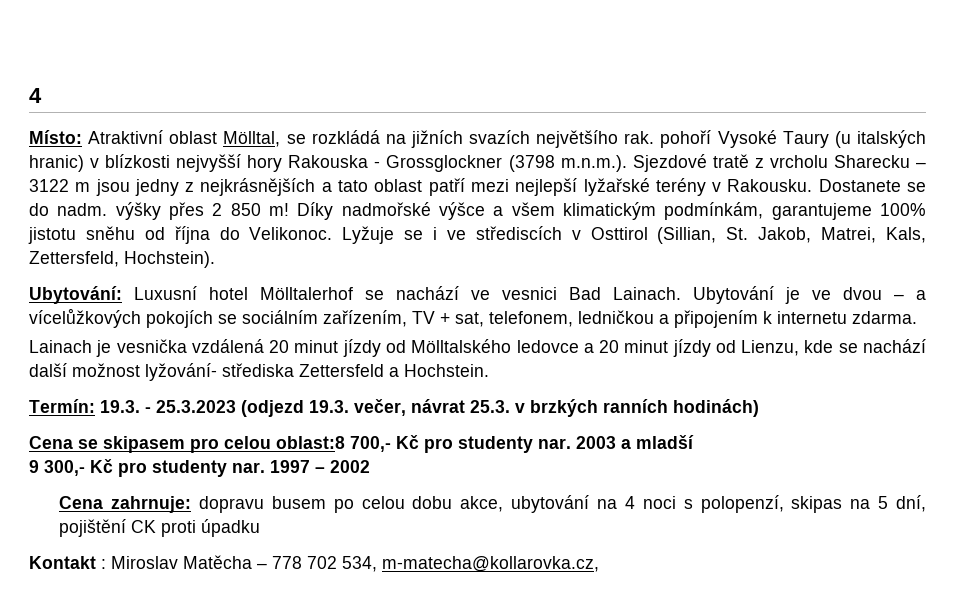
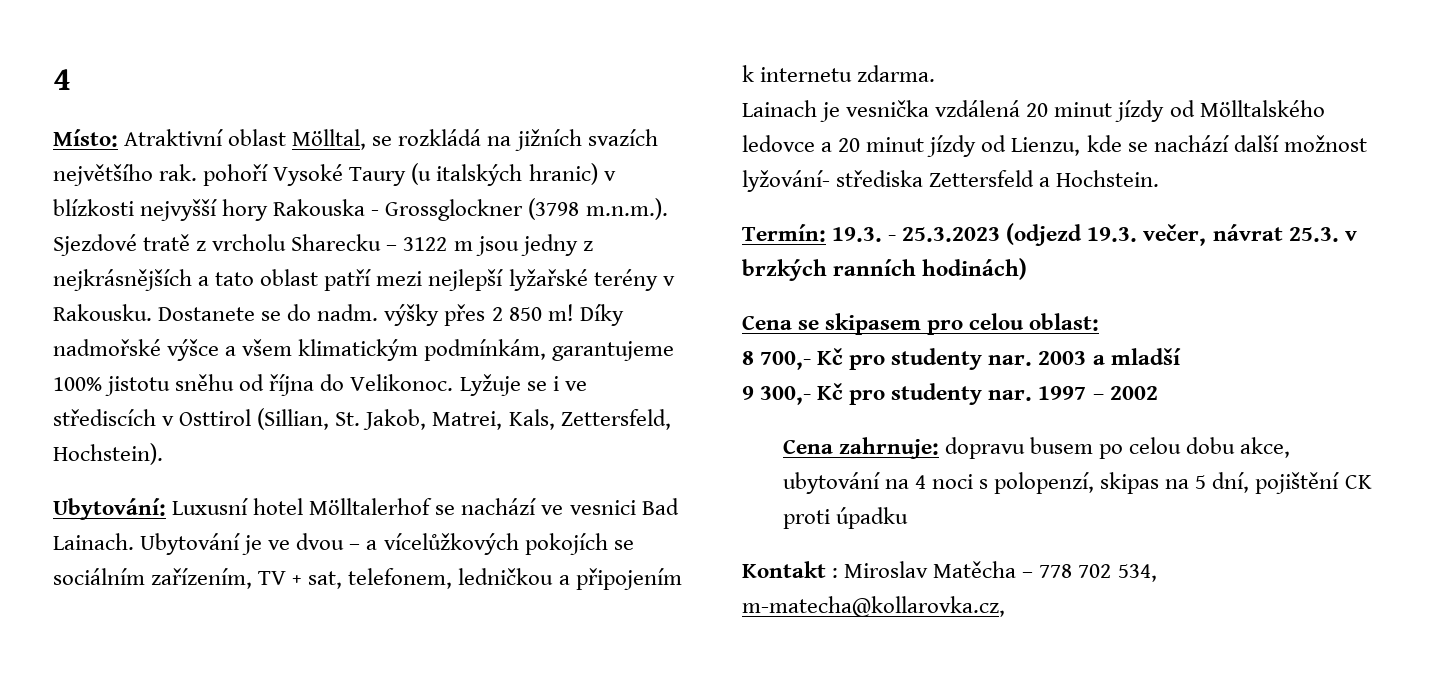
- Cena se skipasem pro celou oblast:8 700,- Kč pro studenty nar.
+ Cena se skipasem pro celou oblast:
+ 8 700,- Kč pro studenty nar.

